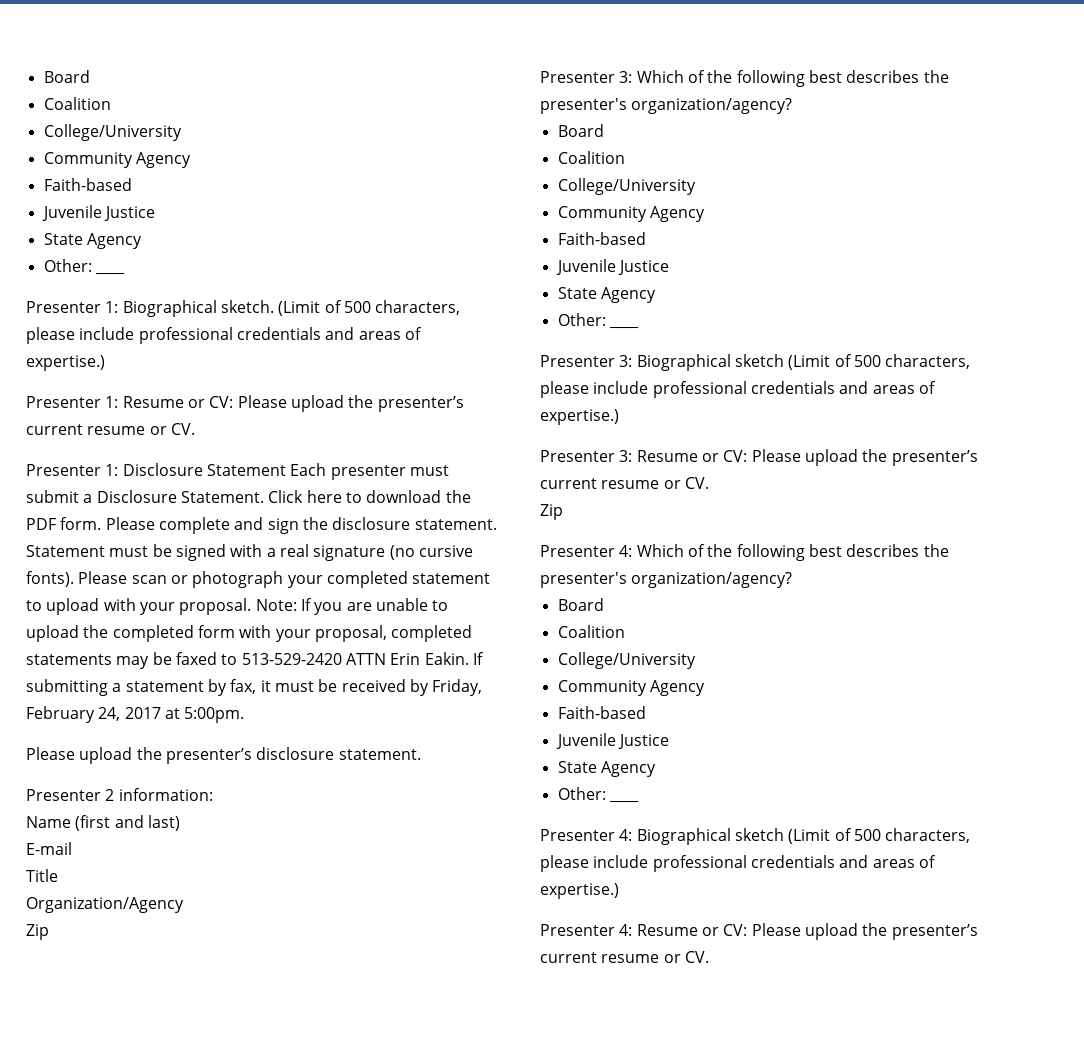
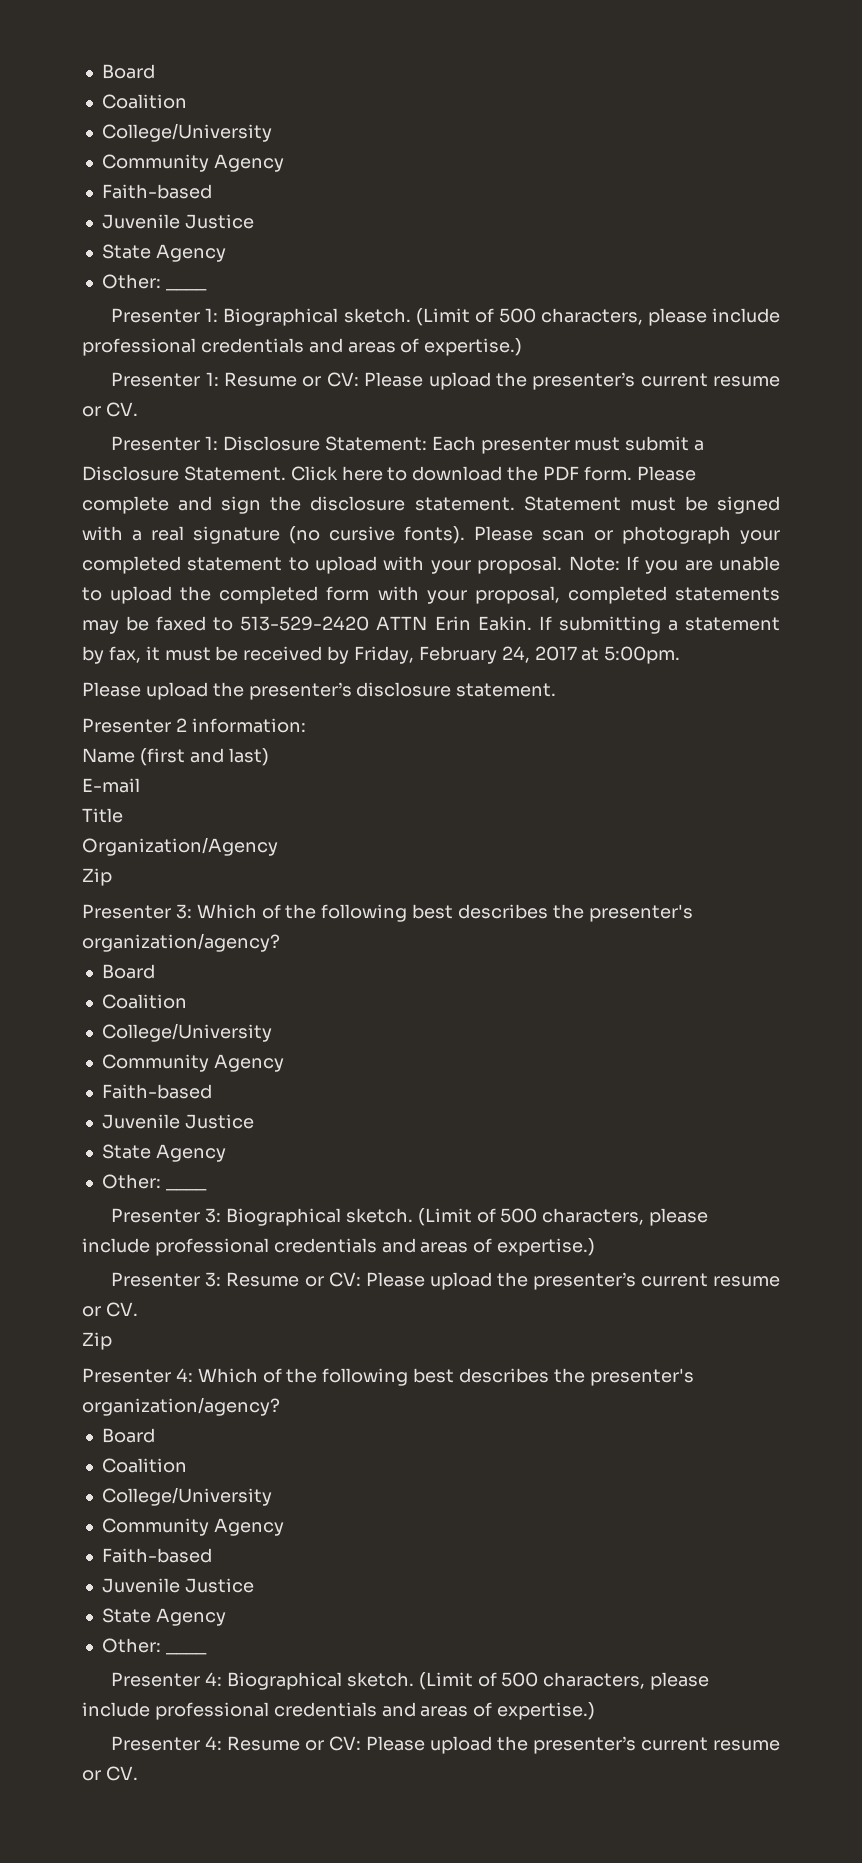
- Presenter 1: Disclosure Statement Each presenter must submit a Disclosure Statement.
+ Presenter 1: Disclosure Statement: Each presenter must submit a Disclosure Statement.
- Presenter 3: Biographical sketch (Limit of 500 characters, please include professional credentials and areas of expertise.)
+ Presenter 3: Biographical sketch. (Limit of 500 characters, please include professional credentials and areas of expertise.)
- Presenter 4: Biographical sketch (Limit of 500 characters, please include professional credentials and areas of expertise.)
+ Presenter 4: Biographical sketch. (Limit of 500 characters, please include professional credentials and areas of expertise.)

